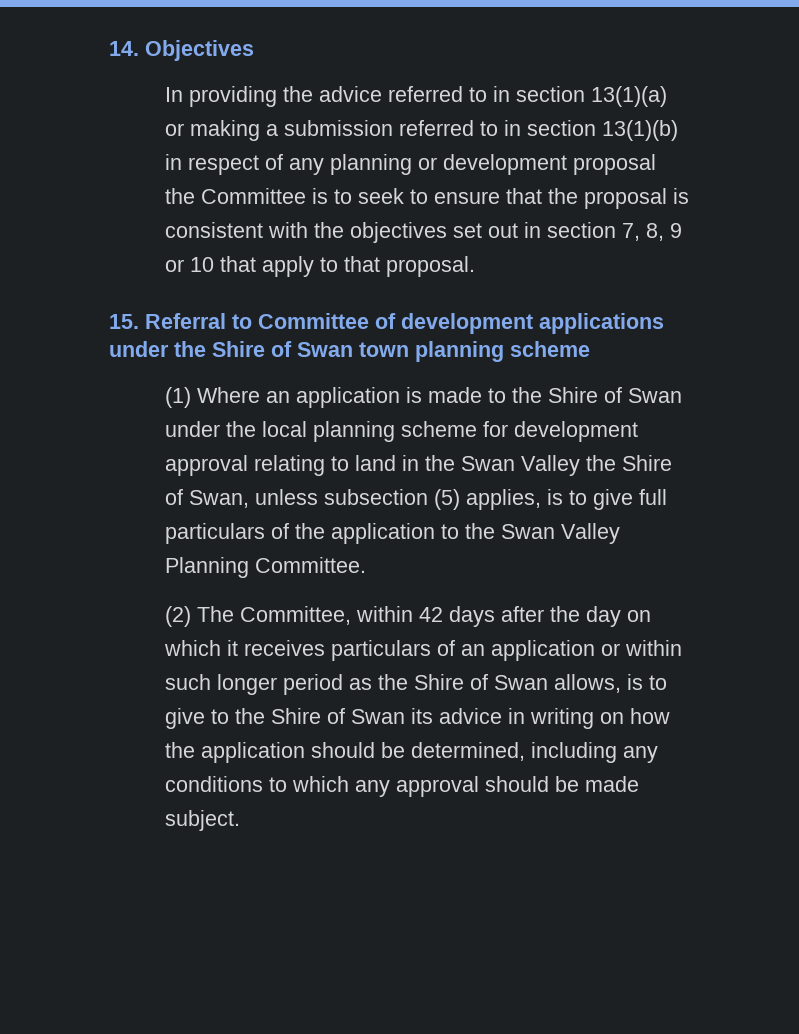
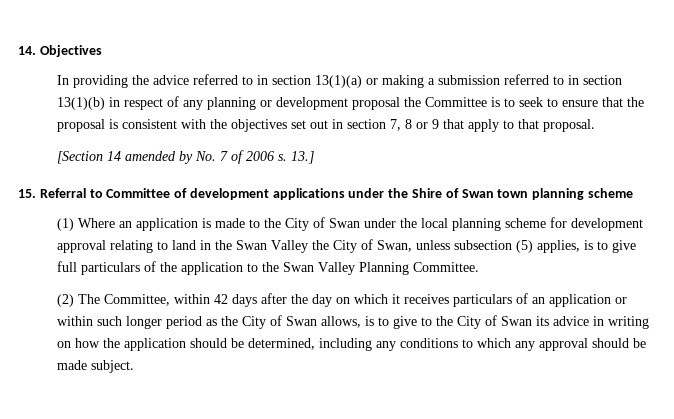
- In providing the advice referred to in section 13(1)(a) or making a submission referred to in section 13(1)(b) in respect of any planning or development proposal the Committee is to seek to ensure that the proposal is consistent with the objectives set out in section 7, 8, 9 or 10 that apply to that proposal.
+ In providing the advice referred to in section 13(1)(a) or making a submission referred to in section 13(1)(b) in respect of any planning or development proposal the Committee is to seek to ensure that the proposal is consistent with the objectives set out in section 7, 8 or 9 that apply to that proposal.
+ [Section 14 amended by No. 7 of 2006 s. 13.]
- (1) Where an application is made to the Shire of Swan under the local planning scheme for development approval relating to land in the Swan Valley the Shire of Swan, unless subsection (5) applies, is to give full particulars of the application to the Swan Valley Planning Committee.
+ (1) Where an application is made to the City of Swan under the local planning scheme for development approval relating to land in the Swan Valley the City of Swan, unless subsection (5) applies, is to give full particulars of the application to the Swan Valley Planning Committee.
- (2) The Committee, within 42 days after the day on which it receives particulars of an application or within such longer period as the Shire of Swan allows, is to give to the Shire of Swan its advice in writing on how the application should be determined, including any conditions to which any approval should be made subject.
+ (2) The Committee, within 42 days after the day on which it receives particulars of an application or within such longer period as the City of Swan allows, is to give to the City of Swan its advice in writing on how the application should be determined, including any conditions to which any approval should be made subject.

